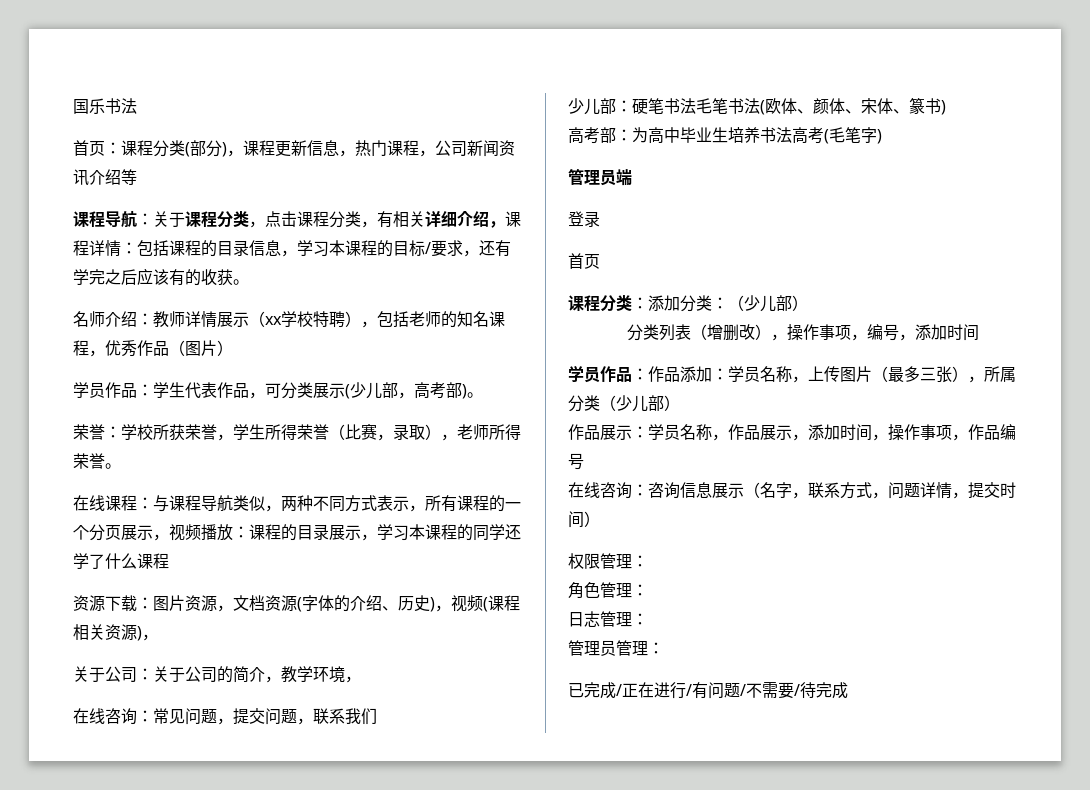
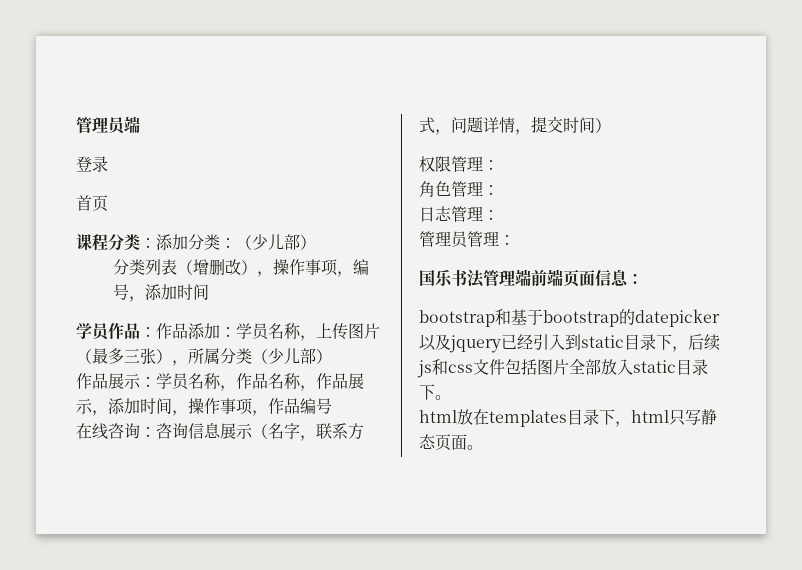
- 国乐书法
- 首页：课程分类(部分)，课程更新信息，热门课程，公司新闻资讯介绍等
- 课程导航：关于课程分类，点击课程分类，有相关详细介绍，课程详情：包括课程的目录信息，学习本课程的目标/要求，还有学完之后应该有的收获。
- 名师介绍：教师详情展示（xx学校特聘），包括老师的知名课程，优秀作品（图片）
- 学员作品：学生代表作品，可分类展示(少儿部，高考部)。
- 荣誉：学校所获荣誉，学生所得荣誉（比赛，录取），老师所得荣誉。
- 在线课程：与课程导航类似，两种不同方式表示，所有课程的一个分页展示，视频播放：课程的目录展示，学习本课程的同学还学了什么课程
- 资源下载：图片资源，文档资源(字体的介绍、历史)，视频(课程相关资源)，
- 关于公司：关于公司的简介，教学环境，
- 在线咨询：常见问题，提交问题，联系我们
- 少儿部：硬笔书法毛笔书法(欧体、颜体、宋体、篆书)
- 高考部：为高中毕业生培养书法高考(毛笔字)
- 作品展示：学员名称，作品展示，添加时间，操作事项，作品编号
+ 作品展示：学员名称，作品名称，作品展示，添加时间，操作事项，作品编号
- 已完成/正在进行/有问题/不需要/待完成
+ 国乐书法管理端前端页面信息：
+ bootstrap和基于bootstrap的datepicker以及jquery已经引入到static目录下，后续js和css文件包括图片全部放入static目录下。
+ html放在templates目录下，html只写静态页面。

